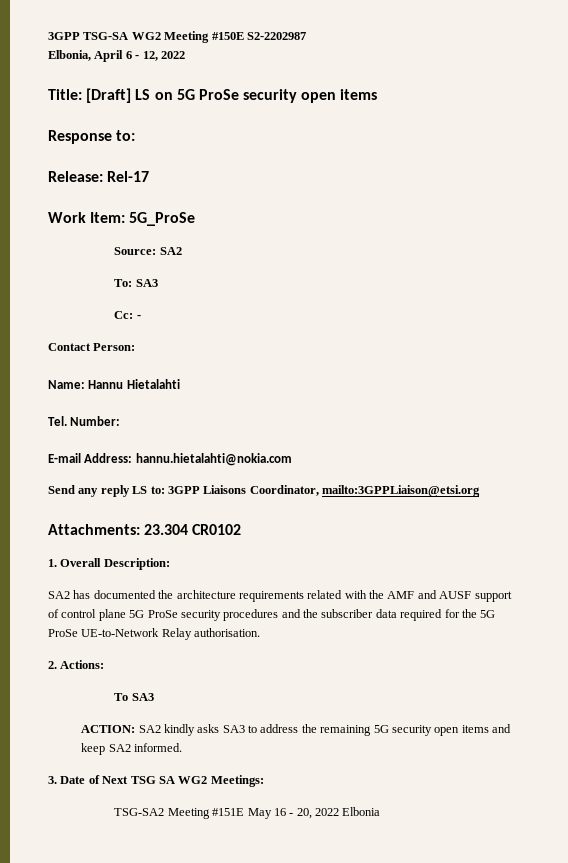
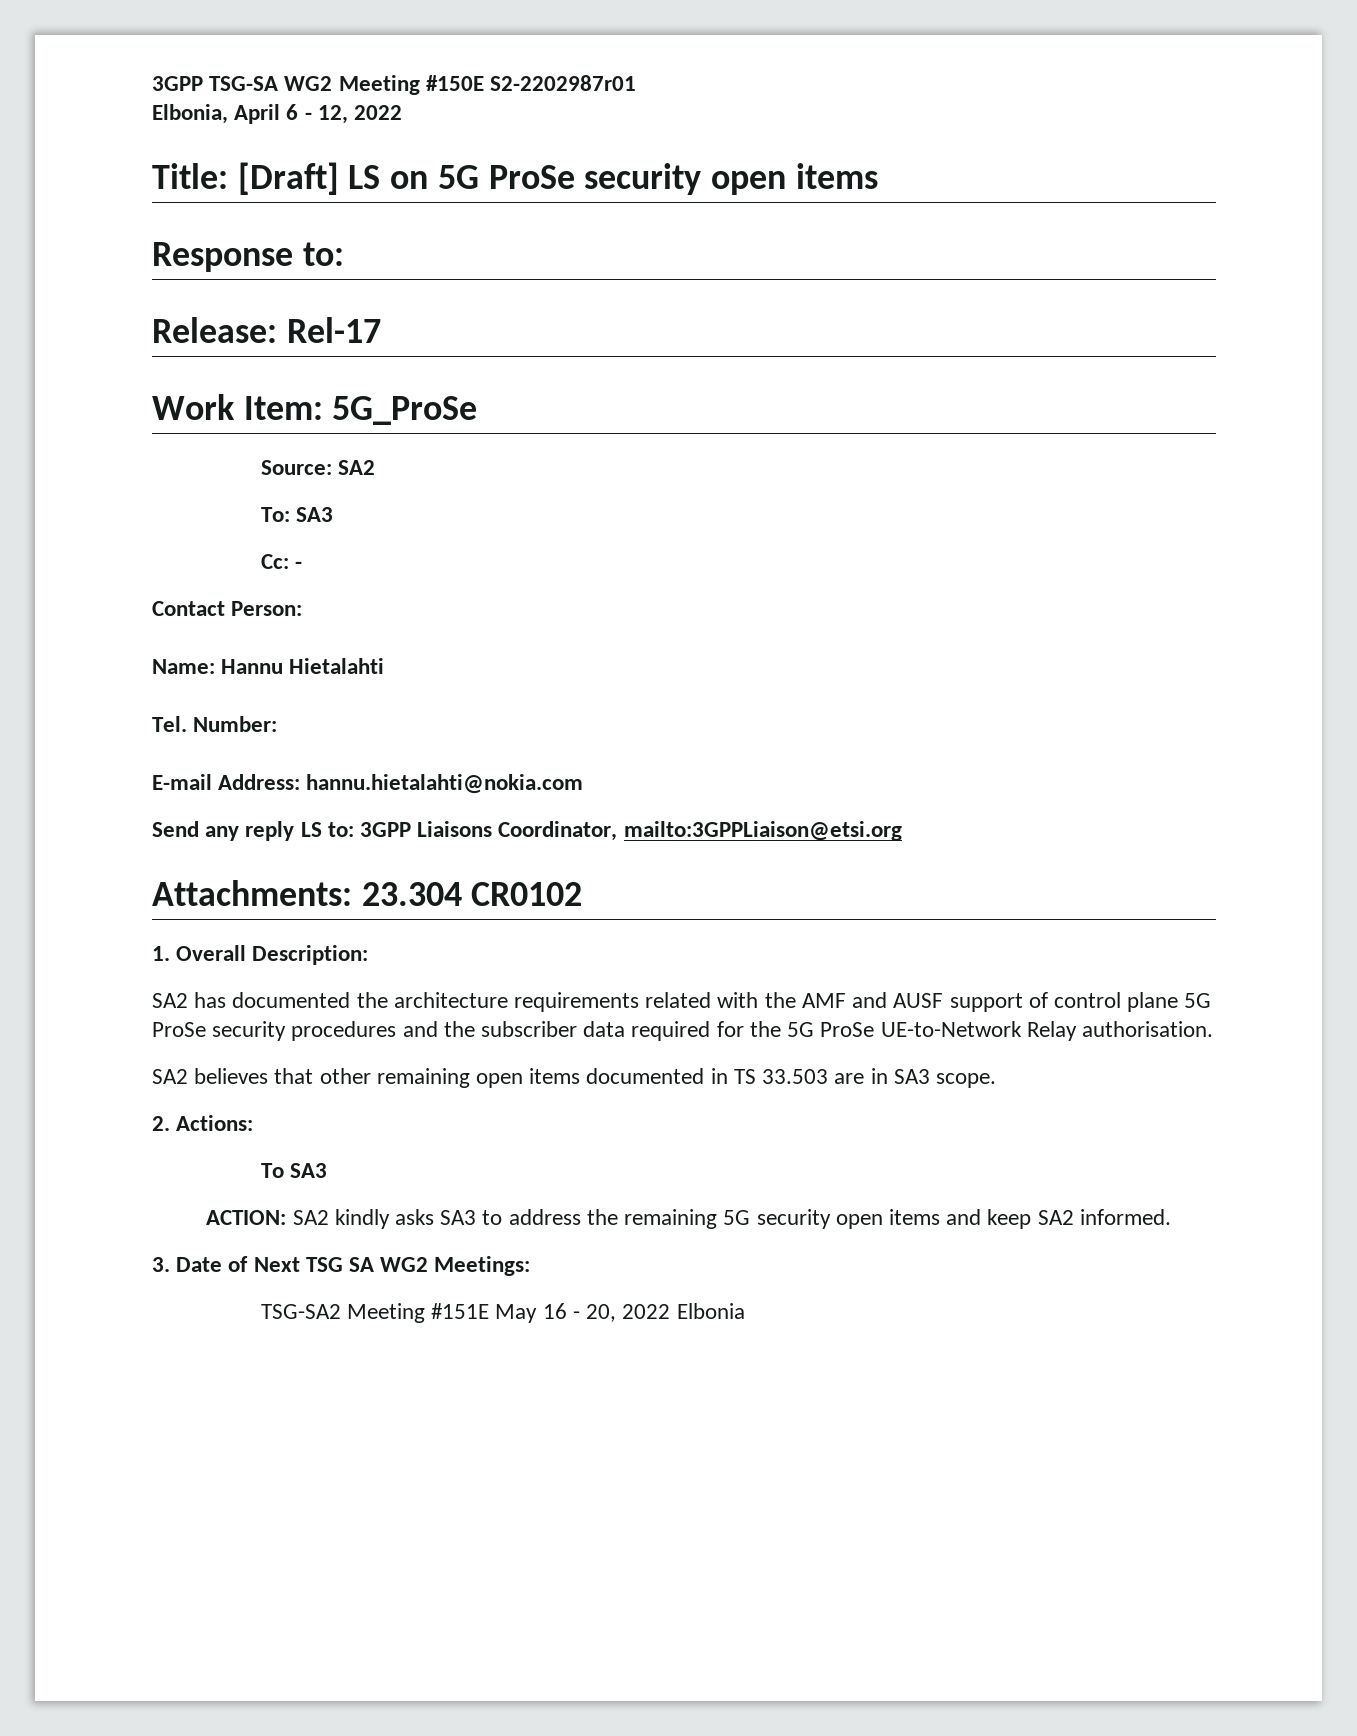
- 3GPP TSG-SA WG2 Meeting #150E S2-2202987
+ 3GPP TSG-SA WG2 Meeting #150E S2-2202987r01
+ SA2 believes that other remaining open items documented in TS 33.503 are in SA3 scope.

